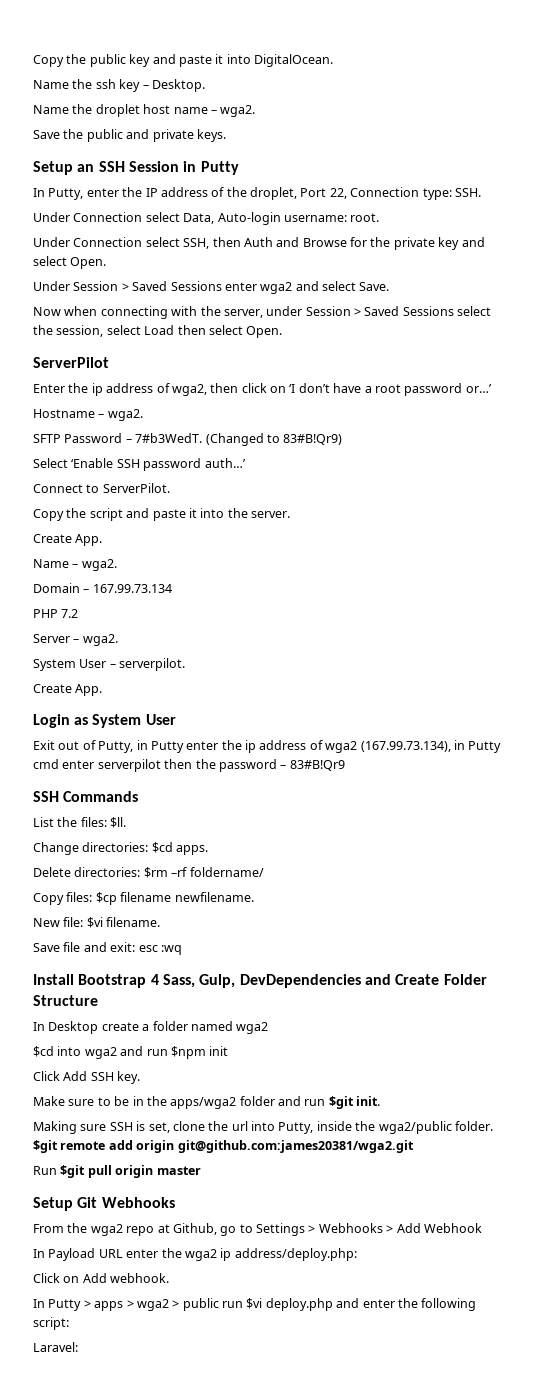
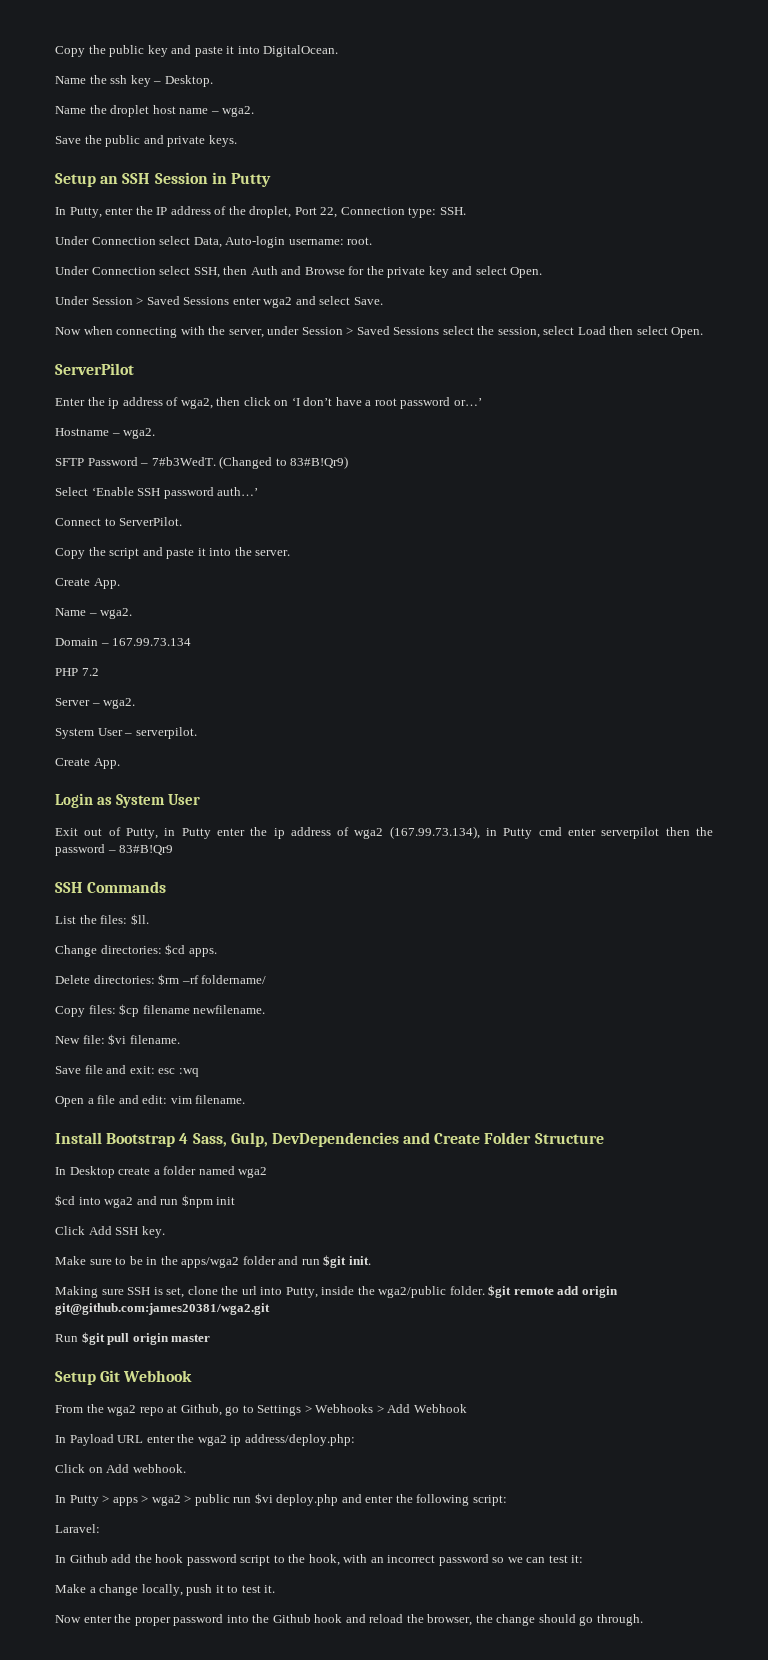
+ Open a file and edit: vim filename.
- Setup Git Webhooks
+ Setup Git Webhook
+ In Github add the hook password script to the hook, with an incorrect password so we can test it:
+ Make a change locally, push it to test it.
+ Now enter the proper password into the Github hook and reload the browser, the change should go through.

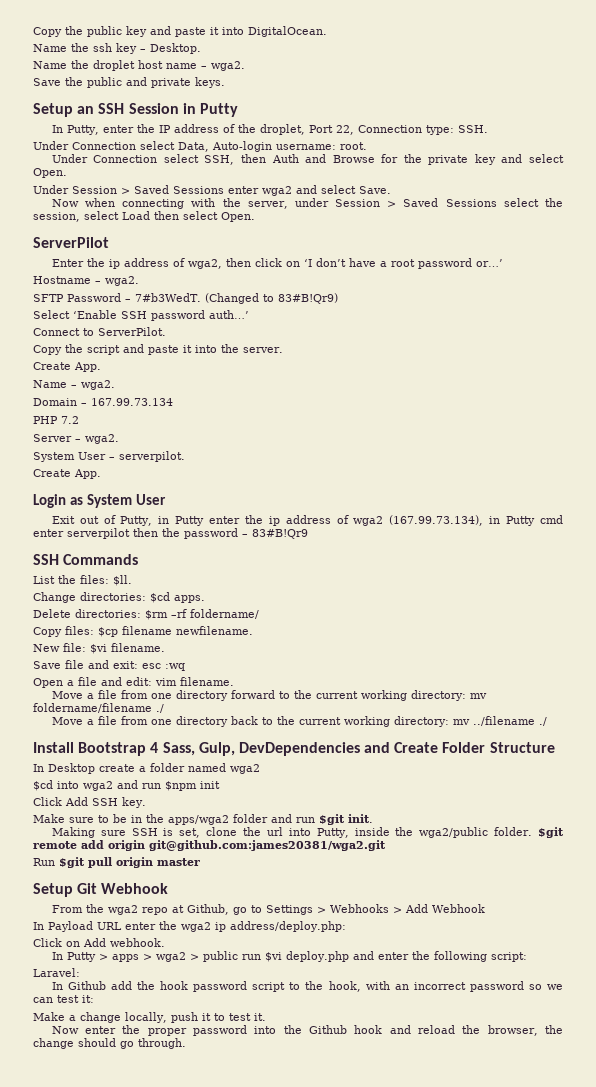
+ Move a file from one directory forward to the current working directory: mv foldername/filename ./
+ Move a file from one directory back to the current working directory: mv ../filename ./

